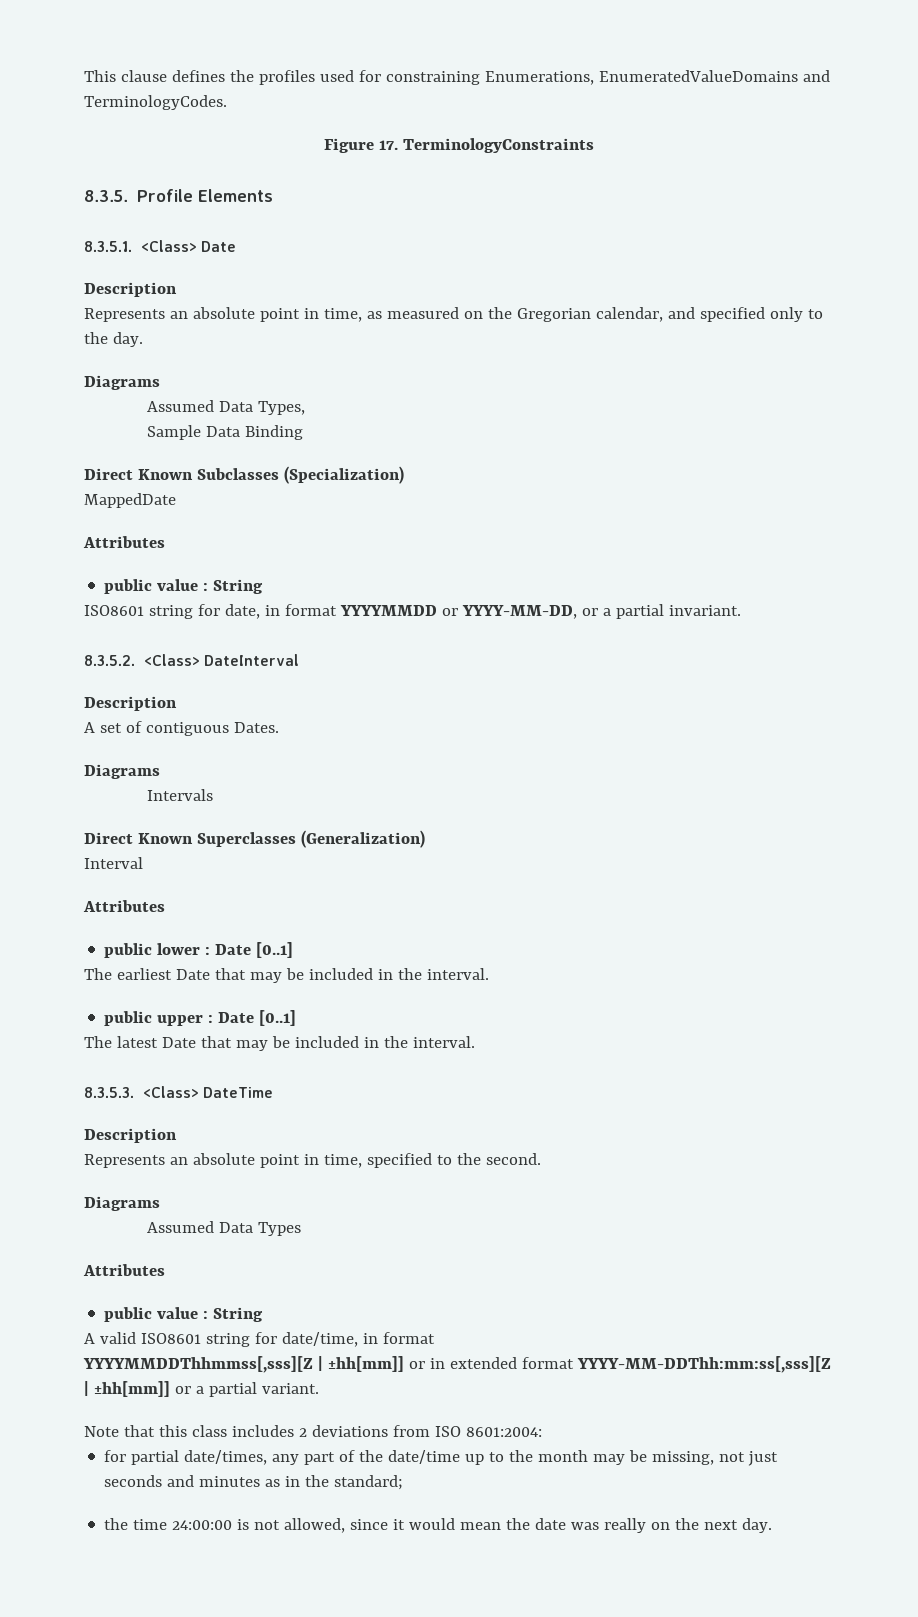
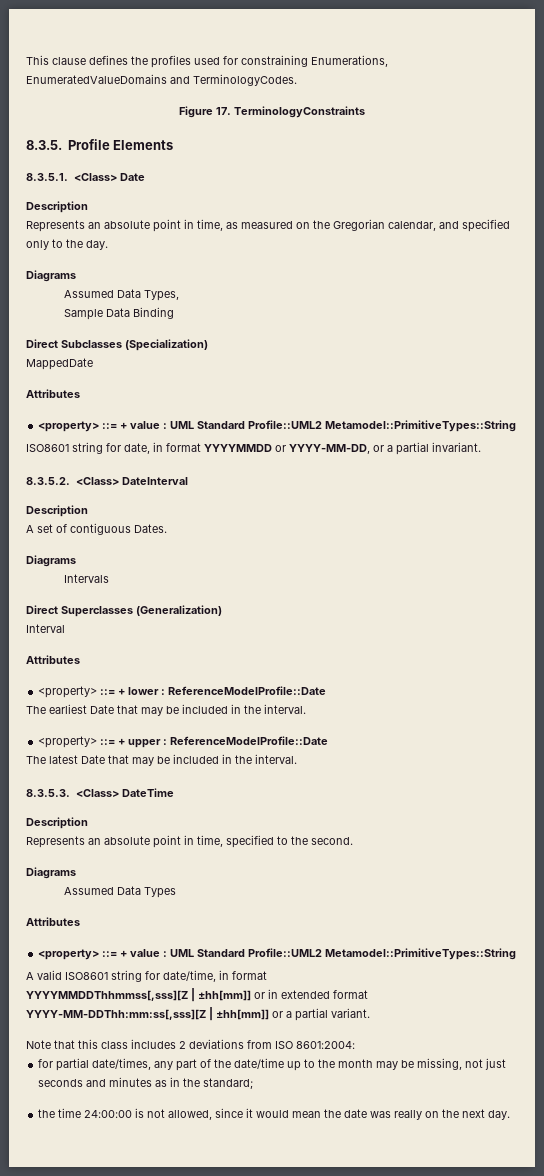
- Direct Known Subclasses (Specialization)
+ Direct Subclasses (Specialization)
  MappedDate
  Attributes
- public value : String
+ <property> ::= + value : UML Standard Profile::UML2 Metamodel::PrimitiveTypes::String
- Direct Known Superclasses (Generalization)
+ Direct Superclasses (Generalization)
- public lower : Date [0..1]
+ <property> ::= + lower : ReferenceModelProfile::Date
- public upper : Date [0..1]
+ <property> ::= + upper : ReferenceModelProfile::Date
  Assumed Data Types
  Attributes
- public value : String
+ <property> ::= + value : UML Standard Profile::UML2 Metamodel::PrimitiveTypes::String

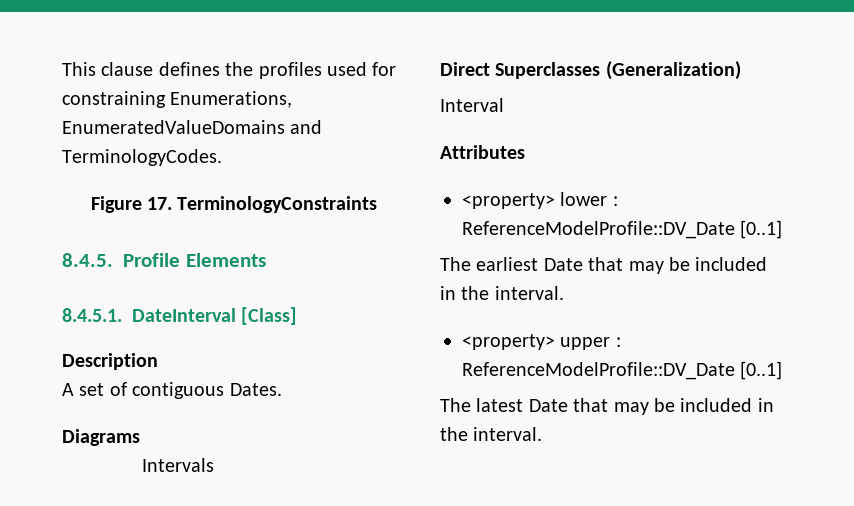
- 8.3.5. Profile Elements
+ 8.4.5. Profile Elements
- 8.3.5.1. <Class> Date
- Description
- Represents an absolute point in time, as measured on the Gregorian calendar, and specified only to the day.
- Diagrams
- Assumed Data Types,
- Sample Data Binding
- Direct Subclasses (Specialization)
- MappedDate
- Attributes
- <property> ::= + value : UML Standard Profile::UML2 Metamodel::PrimitiveTypes::String
- ISO8601 string for date, in format YYYYMMDD or YYYY-MM-DD, or a partial invariant.
- 8.3.5.2. <Class> DateInterval
+ 8.4.5.1. DateInterval [Class]
- <property> ::= + lower : ReferenceModelProfile::Date
+ <property> lower : ReferenceModelProfile::DV_Date [0..1]
- <property> ::= + upper : ReferenceModelProfile::Date
+ <property> upper : ReferenceModelProfile::DV_Date [0..1]
- 8.3.5.3. <Class> DateTime
- Description
- Represents an absolute point in time, specified to the second.
- Diagrams
- Assumed Data Types
- Attributes
- <property> ::= + value : UML Standard Profile::UML2 Metamodel::PrimitiveTypes::String
- A valid ISO8601 string for date/time, in format
- YYYYMMDDThhmmss[,sss][Z | ±hh[mm]] or in extended format YYYY-MM-DDThh:mm:ss[,sss][Z | ±hh[mm]] or a partial variant.
- Note that this class includes 2 deviations from ISO 8601:2004:
- for partial date/times, any part of the date/time up to the month may be missing, not just seconds and minutes as in the standard;
- the time 24:00:00 is not allowed, since it would mean the date was really on the next day.

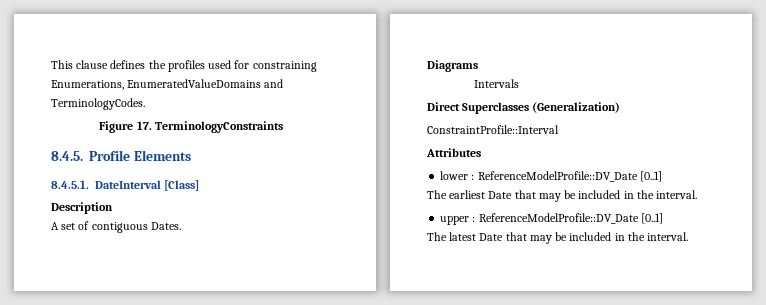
- Interval
+ ConstraintProfile::Interval
- <property> lower : ReferenceModelProfile::DV_Date [0..1]
+ lower : ReferenceModelProfile::DV_Date [0..1]
- <property> upper : ReferenceModelProfile::DV_Date [0..1]
+ upper : ReferenceModelProfile::DV_Date [0..1]

